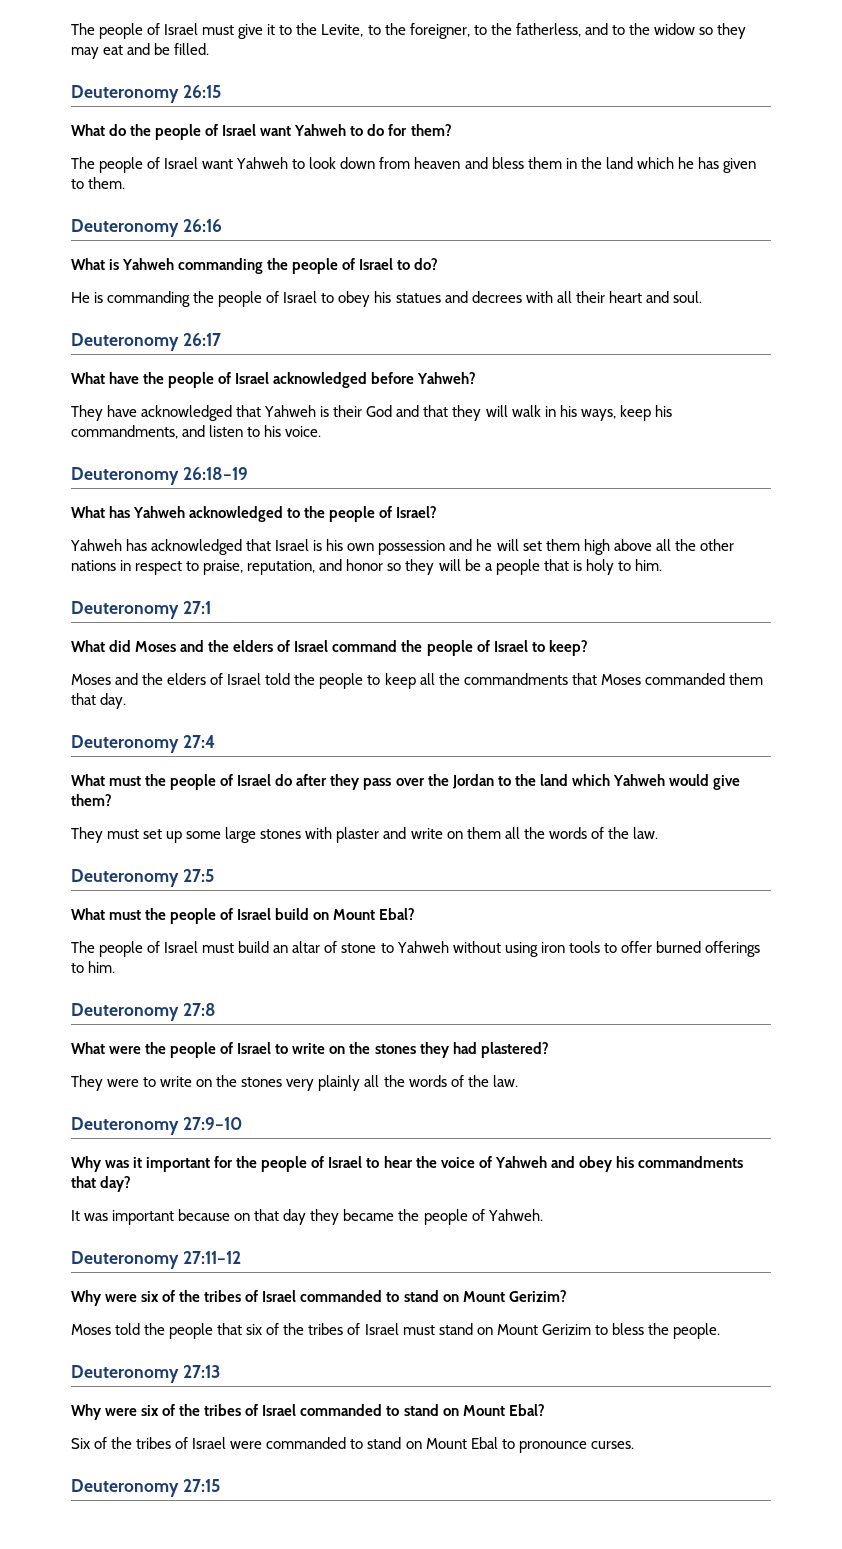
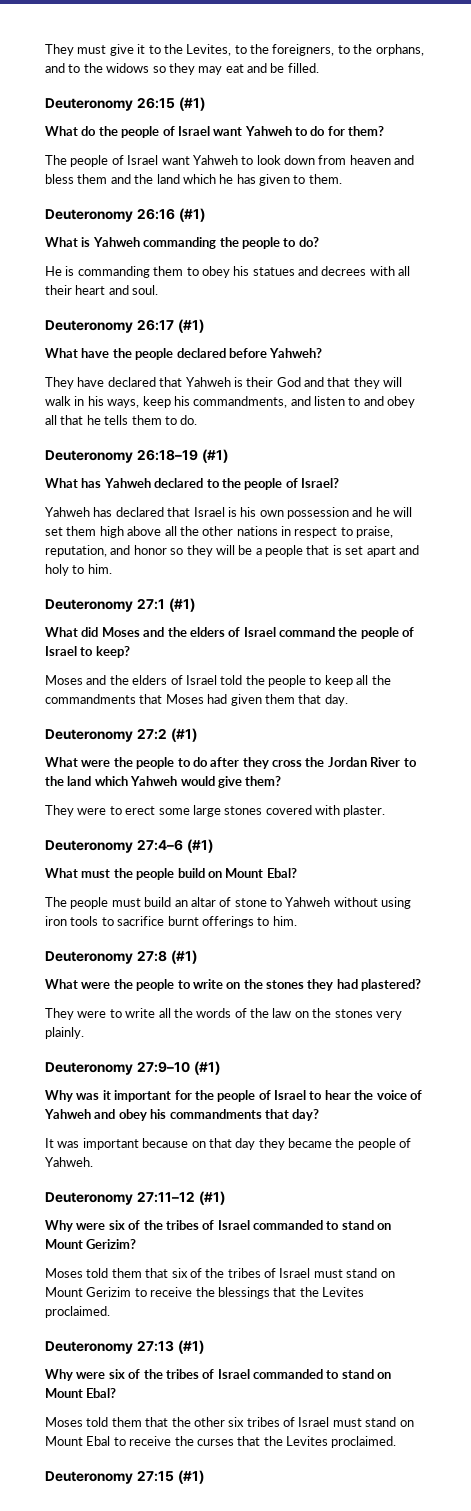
- The people of Israel must give it to the Levite, to the foreigner, to the fatherless, and to the widow so they may eat and be filled.
+ They must give it to the Levites, to the foreigners, to the orphans, and to the widows so they may eat and be filled.
- Deuteronomy 26:15
+ Deuteronomy 26:15 (#1)
- The people of Israel want Yahweh to look down from heaven and bless them in the land which he has given to them.
+ The people of Israel want Yahweh to look down from heaven and bless them and the land which he has given to them.
- Deuteronomy 26:16
+ Deuteronomy 26:16 (#1)
- What is Yahweh commanding the people of Israel to do?
+ What is Yahweh commanding the people to do?
- He is commanding the people of Israel to obey his statues and decrees with all their heart and soul.
+ He is commanding them to obey his statues and decrees with all their heart and soul.
- Deuteronomy 26:17
+ Deuteronomy 26:17 (#1)
- What have the people of Israel acknowledged before Yahweh?
+ What have the people declared before Yahweh?
- They have acknowledged that Yahweh is their God and that they will walk in his ways, keep his commandments, and listen to his voice.
+ They have declared that Yahweh is their God and that they will walk in his ways, keep his commandments, and listen to and obey all that he tells them to do.
- Deuteronomy 26:18–19
+ Deuteronomy 26:18–19 (#1)
- What has Yahweh acknowledged to the people of Israel?
+ What has Yahweh declared to the people of Israel?
- Yahweh has acknowledged that Israel is his own possession and he will set them high above all the other nations in respect to praise, reputation, and honor so they will be a people that is holy to him.
+ Yahweh has declared that Israel is his own possession and he will set them high above all the other nations in respect to praise, reputation, and honor so they will be a people that is set apart and holy to him.
- Deuteronomy 27:1
+ Deuteronomy 27:1 (#1)
- Moses and the elders of Israel told the people to keep all the commandments that Moses commanded them that day.
+ Moses and the elders of Israel told the people to keep all the commandments that Moses had given them that day.
- Deuteronomy 27:4
- What must the people of Israel do after they pass over the Jordan to the land which Yahweh would give them?
+ Deuteronomy 27:2 (#1)
+ What were the people to do after they cross the Jordan River to the land which Yahweh would give them?
- They must set up some large stones with plaster and write on them all the words of the law.
- Deuteronomy 27:5
- What must the people of Israel build on Mount Ebal?
+ They were to erect some large stones covered with plaster.
+ Deuteronomy 27:4–6 (#1)
+ What must the people build on Mount Ebal?
- The people of Israel must build an altar of stone to Yahweh without using iron tools to offer burned offerings to him.
+ The people must build an altar of stone to Yahweh without using iron tools to sacrifice burnt offerings to him.
- Deuteronomy 27:8
- What were the people of Israel to write on the stones they had plastered?
+ Deuteronomy 27:8 (#1)
+ What were the people to write on the stones they had plastered?
- They were to write on the stones very plainly all the words of the law.
+ They were to write all the words of the law on the stones very plainly.
- Deuteronomy 27:9–10
+ Deuteronomy 27:9–10 (#1)
- Deuteronomy 27:11–12
+ Deuteronomy 27:11–12 (#1)
- Moses told the people that six of the tribes of Israel must stand on Mount Gerizim to bless the people.
+ Moses told them that six of the tribes of Israel must stand on Mount Gerizim to receive the blessings that the Levites proclaimed.
- Deuteronomy 27:13
+ Deuteronomy 27:13 (#1)
- Six of the tribes of Israel were commanded to stand on Mount Ebal to pronounce curses.
+ Moses told them that the other six tribes of Israel must stand on Mount Ebal to receive the curses that the Levites proclaimed.
- Deuteronomy 27:15
+ Deuteronomy 27:15 (#1)

